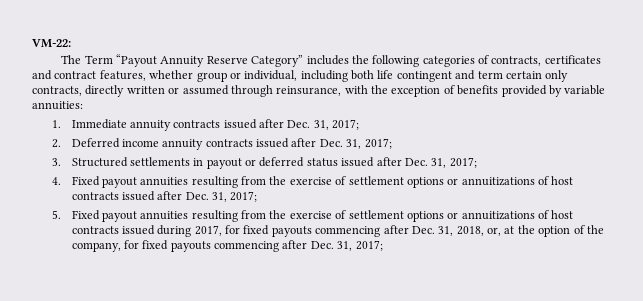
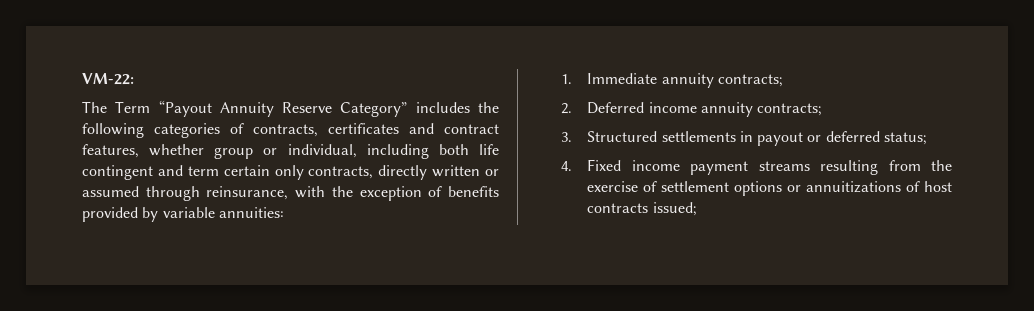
- 1. Immediate annuity contracts issued after Dec. 31, 2017;
- 2. Deferred income annuity contracts issued after Dec. 31, 2017;
+ 1. Immediate annuity contracts;
+ 2. Deferred income annuity contracts;
- 3. Structured settlements in payout or deferred status issued after Dec. 31, 2017;
+ 3. Structured settlements in payout or deferred status;
- 4. Fixed payout annuities resulting from the exercise of settlement options or annuitizations of host contracts issued after Dec. 31, 2017;
- 5. Fixed payout annuities resulting from the exercise of settlement options or annuitizations of host contracts issued during 2017, for fixed payouts commencing after Dec. 31, 2018, or, at the option of the company, for fixed payouts commencing after Dec. 31, 2017;
+ 4. Fixed income payment streams resulting from the exercise of settlement options or annuitizations of host contracts issued;

